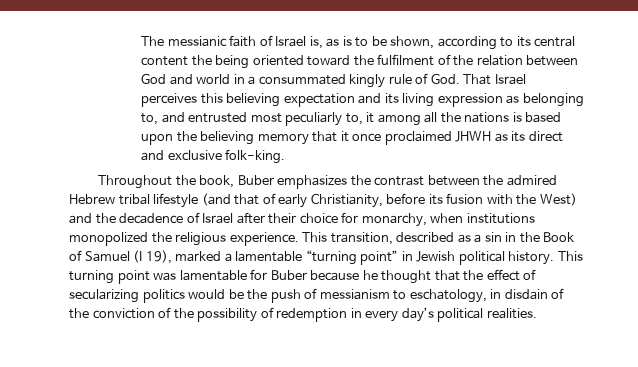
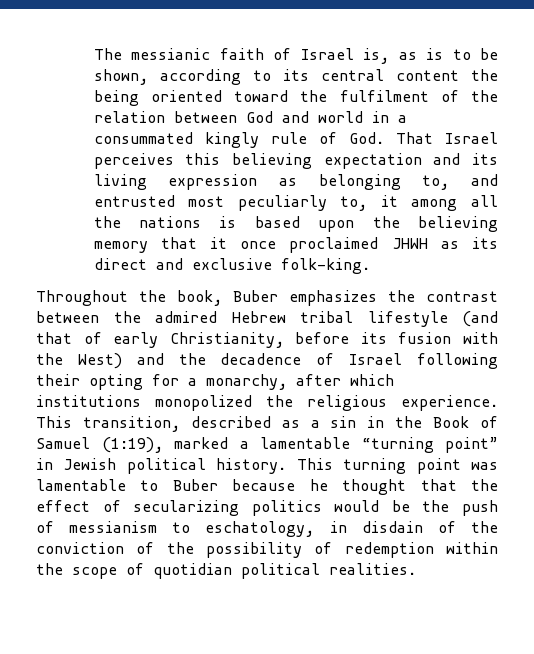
- Throughout the book, Buber emphasizes the contrast between the admired Hebrew tribal lifestyle (and that of early Christianity, before its fusion with the West) and the decadence of Israel after their choice for monarchy, when institutions monopolized the religious experience.
+ Throughout the book, Buber emphasizes the contrast between the admired Hebrew tribal lifestyle (and that of early Christianity, before its fusion with the West) and the decadence of Israel following their opting for a monarchy, after which institutions monopolized the religious experience.
- This transition, described as a sin in the Book of Samuel (I 19), marked a lamentable “turning point” in Jewish political history.
+ This transition, described as a sin in the Book of Samuel (1:19), marked a lamentable “turning point” in Jewish political history.
- This turning point was lamentable for Buber because he thought that the effect of secularizing politics would be the push of messianism to eschatology, in disdain of the conviction of the possibility of redemption in every day’s political realities.
+ This turning point was lamentable to Buber because he thought that the effect of secularizing politics would be the push of messianism to eschatology, in disdain of the conviction of the possibility of redemption within the scope of quotidian political realities.

